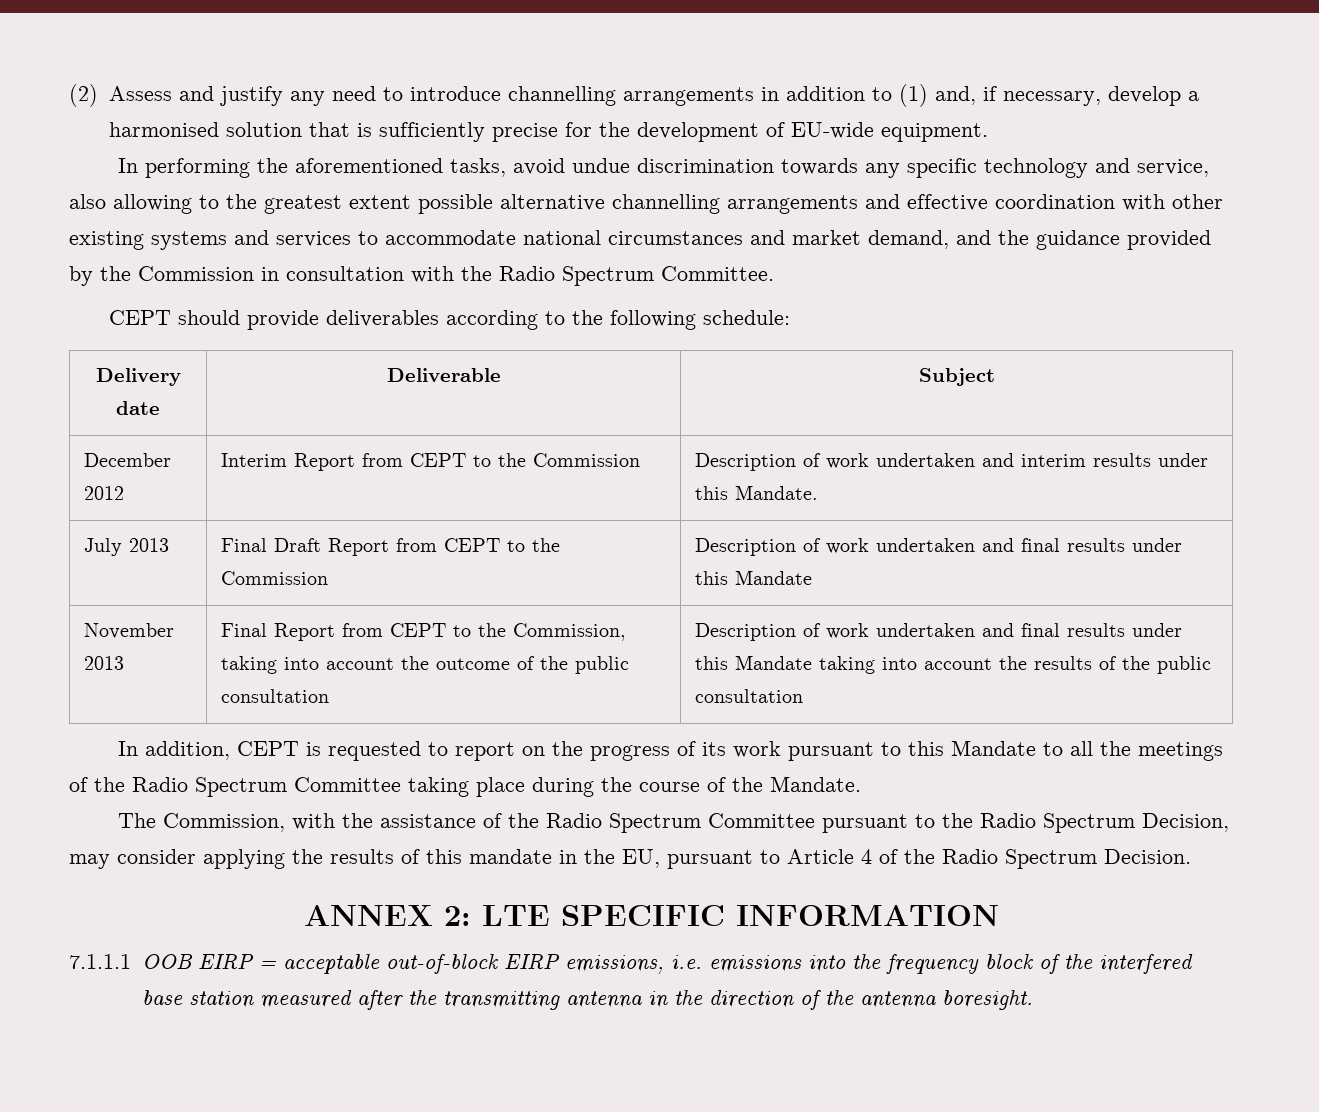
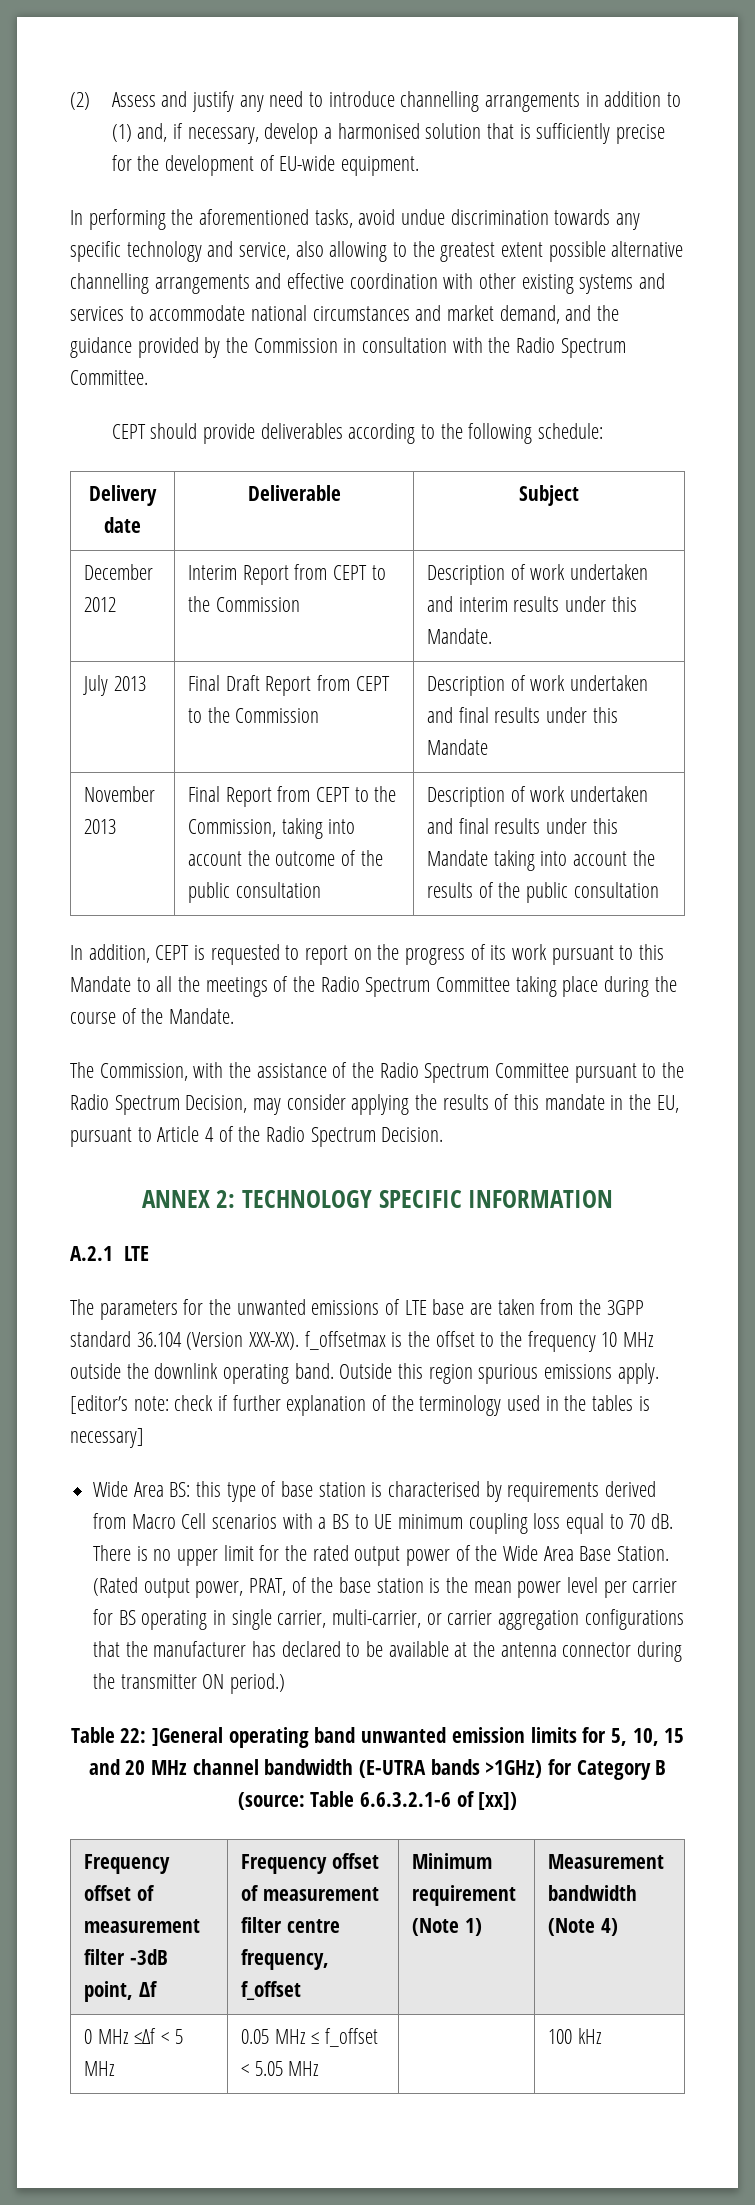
- ANNEX 2: LTE SPECIFIC INFORMATION
+ ANNEX 2: TECHNOLOGY SPECIFIC INFORMATION
- 7.1.1.1 OOB EIRP = acceptable out-of-block EIRP emissions, i.e. emissions into the frequency block of the interfered base station measured after the transmitting antenna in the direction of the antenna boresight.
+ A.2.1 LTE
+ The parameters for the unwanted emissions of LTE base are taken from the 3GPP standard 36.104 (Version XXX-XX). f_offsetmax is the offset to the frequency 10 MHz outside the downlink operating band. Outside this region spurious emissions apply. [editor’s note: check if further explanation of the terminology used in the tables is necessary]
+ Wide Area BS: this type of base station is characterised by requirements derived from Macro Cell scenarios with a BS to UE minimum coupling loss equal to 70 dB. There is no upper limit for the rated output power of the Wide Area Base Station. (Rated output power, PRAT, of the base station is the mean power level per carrier for BS operating in single carrier, multi-carrier, or carrier aggregation configurations that the manufacturer has declared to be available at the antenna connector during the transmitter ON period.)
+ Table 22: ]General operating band unwanted emission limits for 5, 10, 15 and 20 MHz channel bandwidth (E-UTRA bands >1GHz) for Category B (source: Table 6.6.3.2.1-6 of [xx])
+ Frequency offset of measurement filter -3dB point, Δf | Frequency offset of measurement filter centre frequency, f_offset | Minimum requirement (Note 1) | Measurement bandwidth (Note 4)
+ 0 MHz ≤Δf < 5 MHz | 0.05 MHz ≤ f_offset < 5.05 MHz | | 100 kHz

